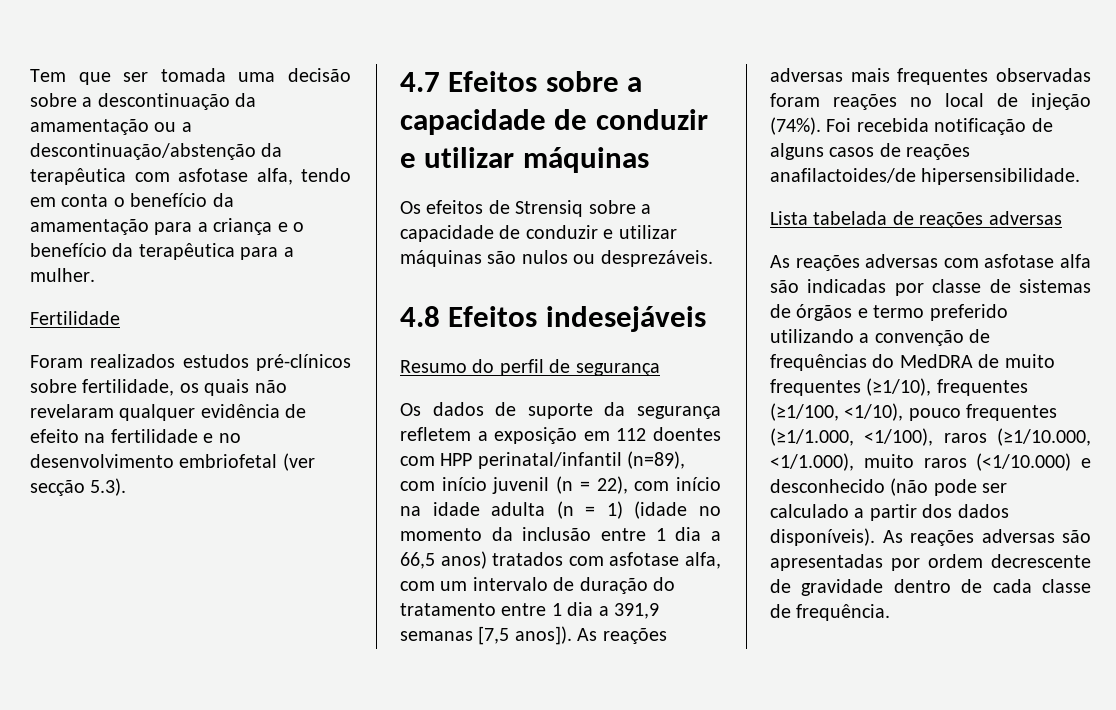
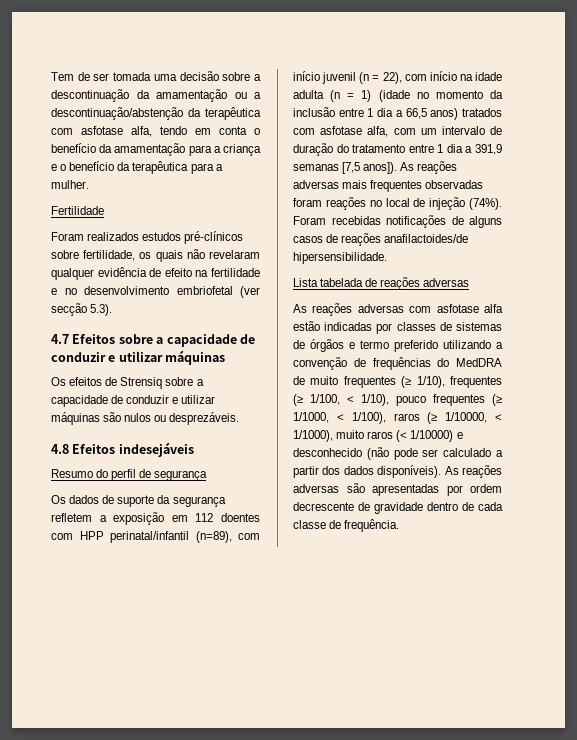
- Tem que ser tomada uma decisão sobre a descontinuação da amamentação ou a descontinuação/abstenção da terapêutica com asfotase alfa, tendo em conta o benefício da amamentação para a criança e o benefício da terapêutica para a mulher.
+ Tem de ser tomada uma decisão sobre a descontinuação da amamentação ou a descontinuação/abstenção da terapêutica com asfotase alfa, tendo em conta o benefício da amamentação para a criança e o benefício da terapêutica para a mulher.
- Foi recebida notificação de alguns casos de reações anafilactoides/de hipersensibilidade.
+ Foram recebidas notificações de alguns casos de reações anafilactoides/de hipersensibilidade.
- As reações adversas com asfotase alfa são indicadas por classe de sistemas de órgãos e termo preferido utilizando a convenção de frequências do MedDRA de muito frequentes (≥1/10), frequentes (≥1/100, <1/10), pouco frequentes (≥1/1.000, <1/100), raros (≥1/10.000, <1/1.000), muito raros (<1/10.000) e desconhecido (não pode ser calculado a partir dos dados disponíveis).
+ As reações adversas com asfotase alfa estão indicadas por classes de sistemas de órgãos e termo preferido utilizando a convenção de frequências do MedDRA de muito frequentes (≥ 1/10), frequentes (≥ 1/100, < 1/10), pouco frequentes (≥ 1/1000, < 1/100), raros (≥ 1/10000, < 1/1000), muito raros (< 1/10000) e desconhecido (não pode ser calculado a partir dos dados disponíveis).

